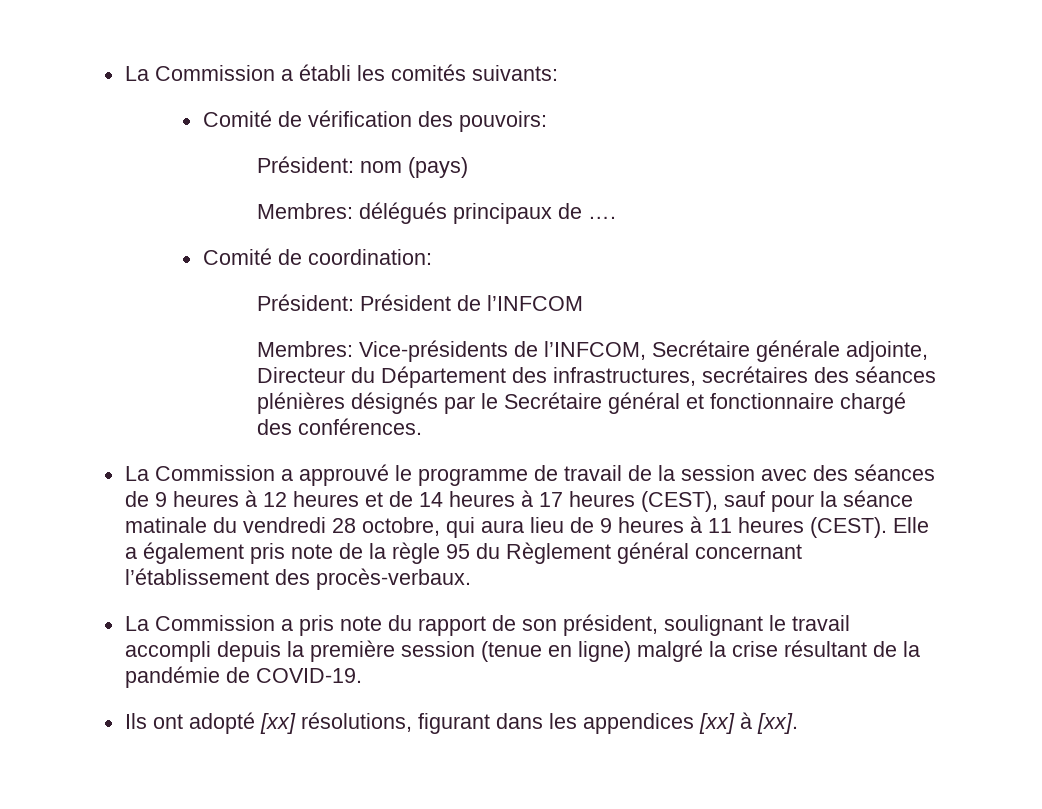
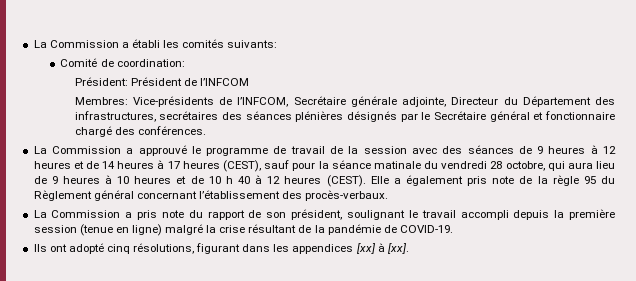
- Comité de vérification des pouvoirs:
- Président: nom (pays)
- Membres: délégués principaux de ….
- La Commission a approuvé le programme de travail de la session avec des séances de 9 heures à 12 heures et de 14 heures à 17 heures (CEST), sauf pour la séance matinale du vendredi 28 octobre, qui aura lieu de 9 heures à 11 heures (CEST).
+ La Commission a approuvé le programme de travail de la session avec des séances de 9 heures à 12 heures et de 14 heures à 17 heures (CEST), sauf pour la séance matinale du vendredi 28 octobre, qui aura lieu de 9 heures à 10 heures et de 10 h 40 à 12 heures (CEST).
- Ils ont adopté [xx] résolutions, figurant dans les appendices [xx] à [xx].
+ Ils ont adopté cinq résolutions, figurant dans les appendices [xx] à [xx].

